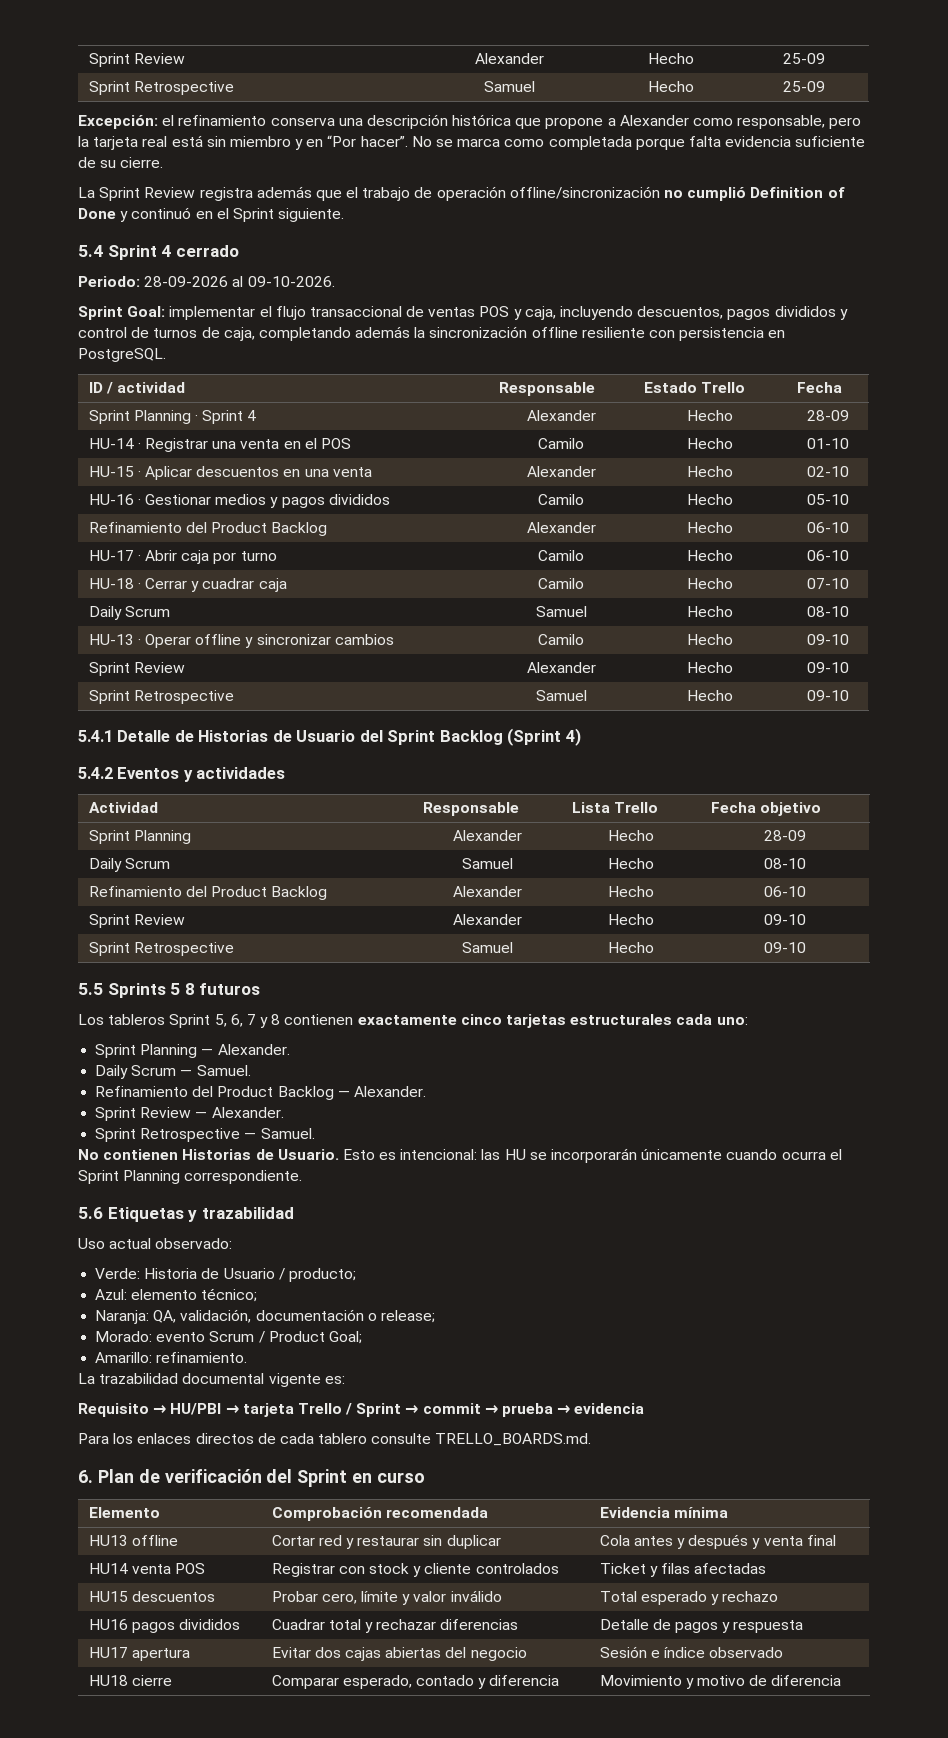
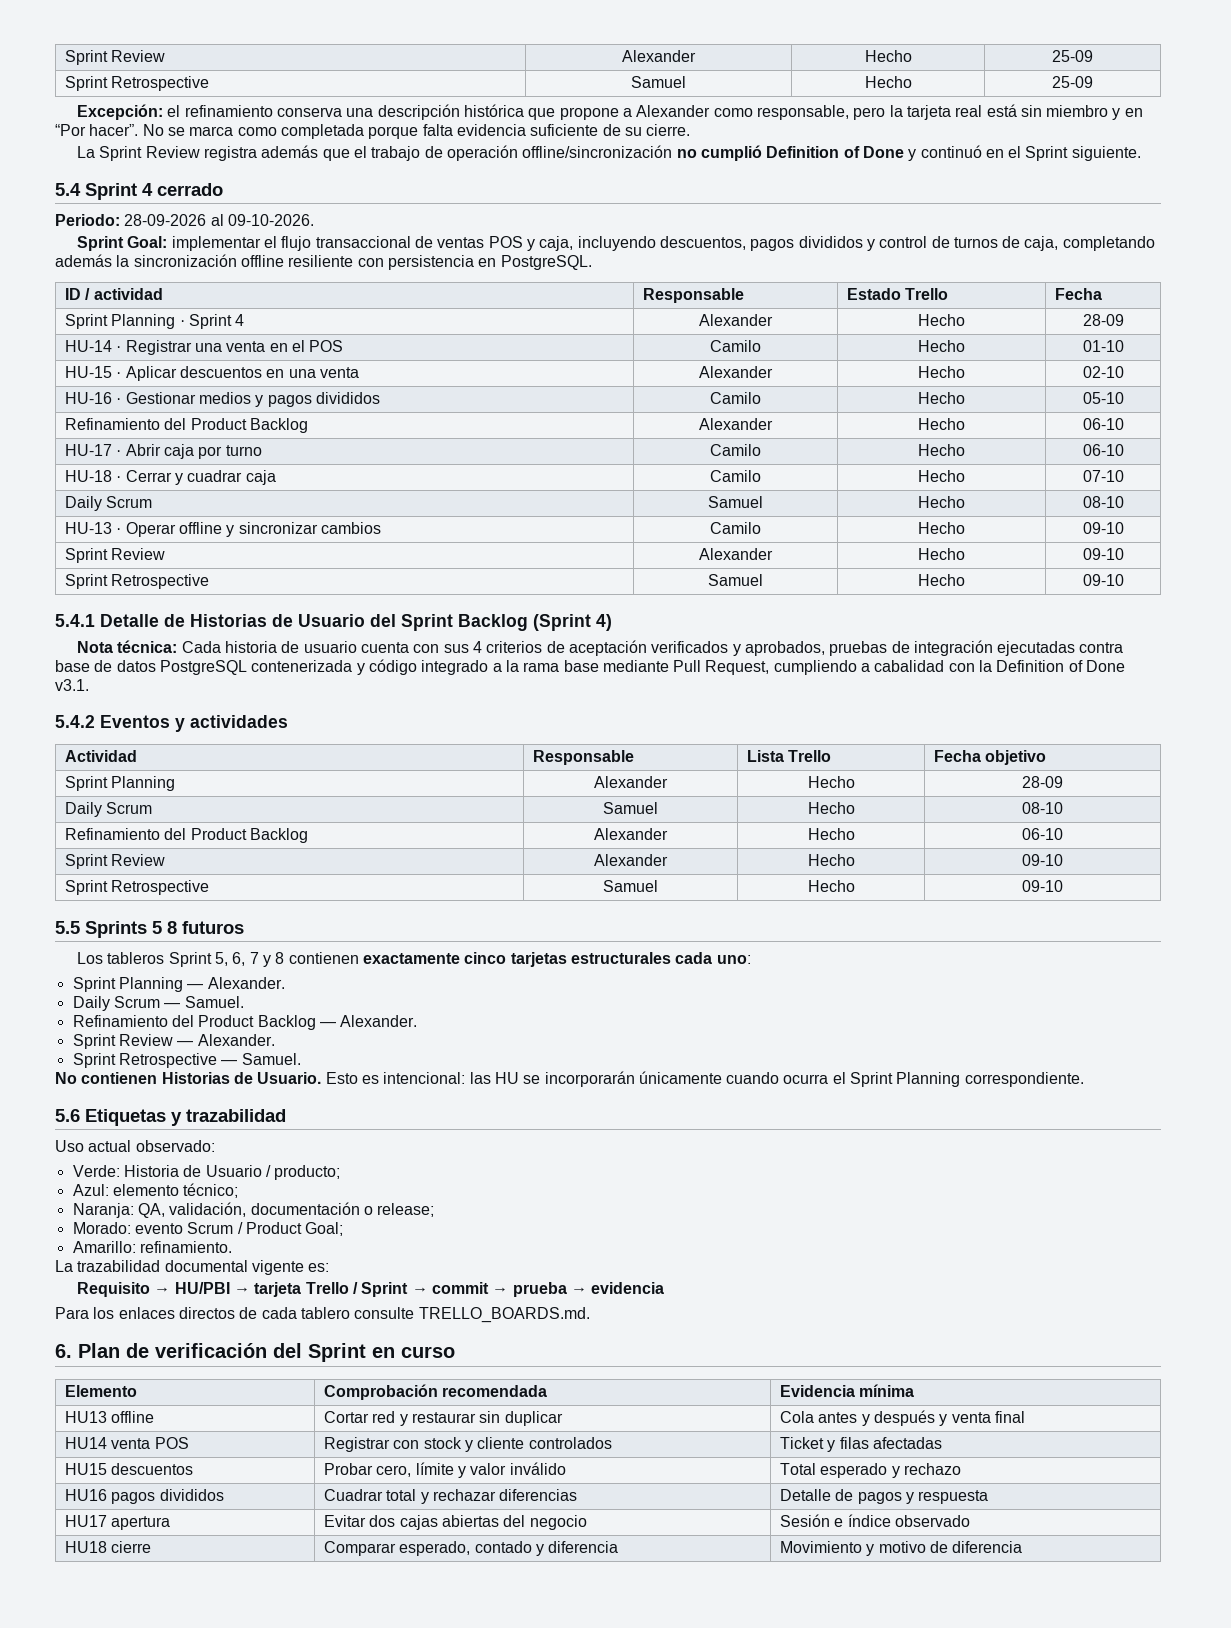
+ Nota técnica: Cada historia de usuario cuenta con sus 4 criterios de aceptación verificados y aprobados, pruebas de integración ejecutadas contra base de datos PostgreSQL contenerizada y código integrado a la rama base mediante Pull Request, cumpliendo a cabalidad con la Definition of Done v3.1.

